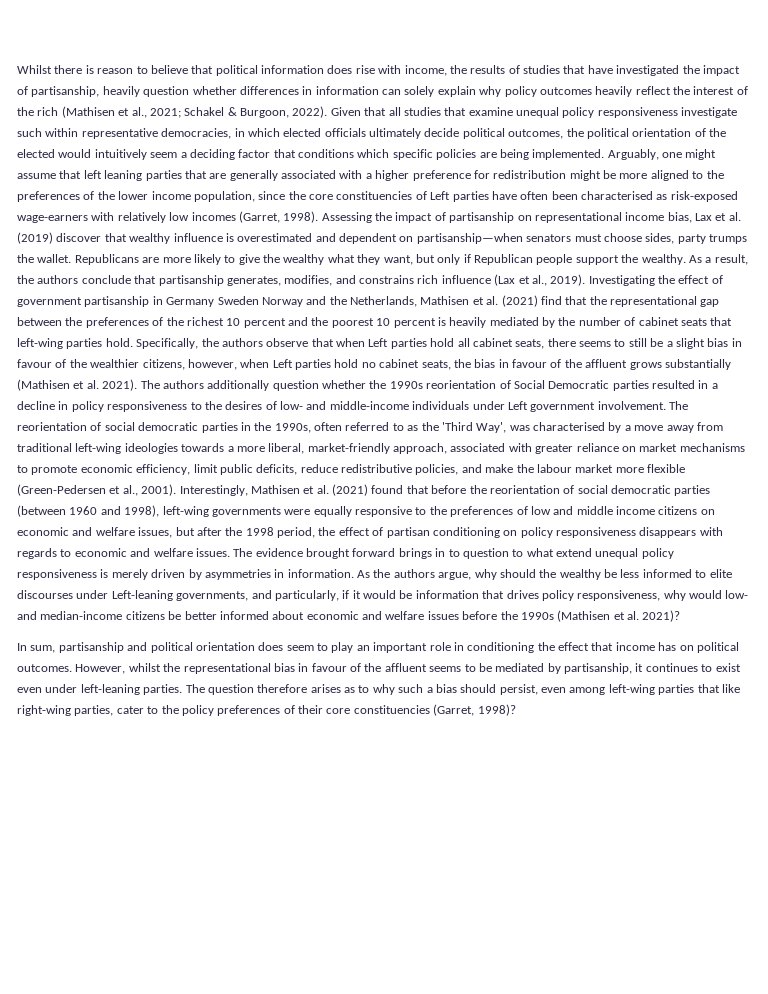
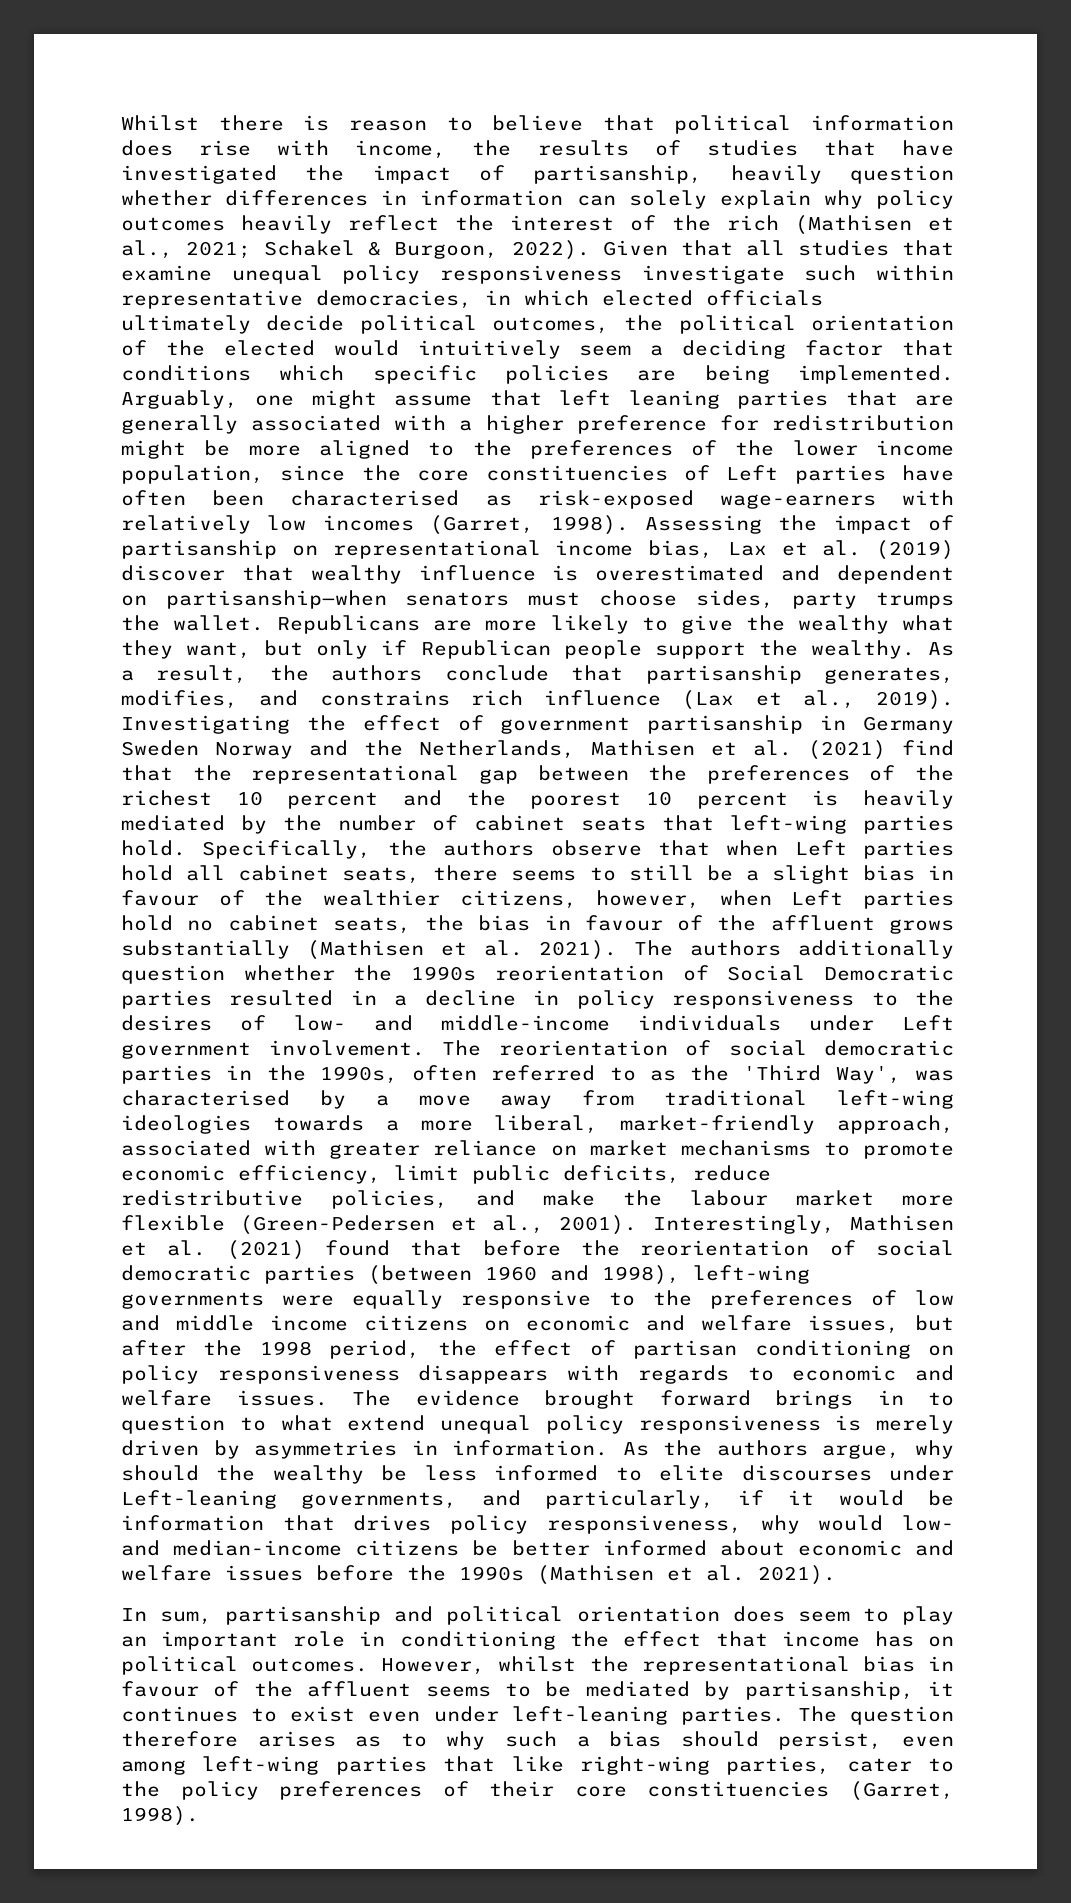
- As the authors argue, why should the wealthy be less informed to elite discourses under Left-leaning governments, and particularly, if it would be information that drives policy responsiveness, why would low- and median-income citizens be better informed about economic and welfare issues before the 1990s (Mathisen et al. 2021)?
+ As the authors argue, why should the wealthy be less informed to elite discourses under Left-leaning governments, and particularly, if it would be information that drives policy responsiveness, why would low- and median-income citizens be better informed about economic and welfare issues before the 1990s (Mathisen et al. 2021).
- The question therefore arises as to why such a bias should persist, even among left-wing parties that like right-wing parties, cater to the policy preferences of their core constituencies (Garret, 1998)?
+ The question therefore arises as to why such a bias should persist, even among left-wing parties that like right-wing parties, cater to the policy preferences of their core constituencies (Garret, 1998).

